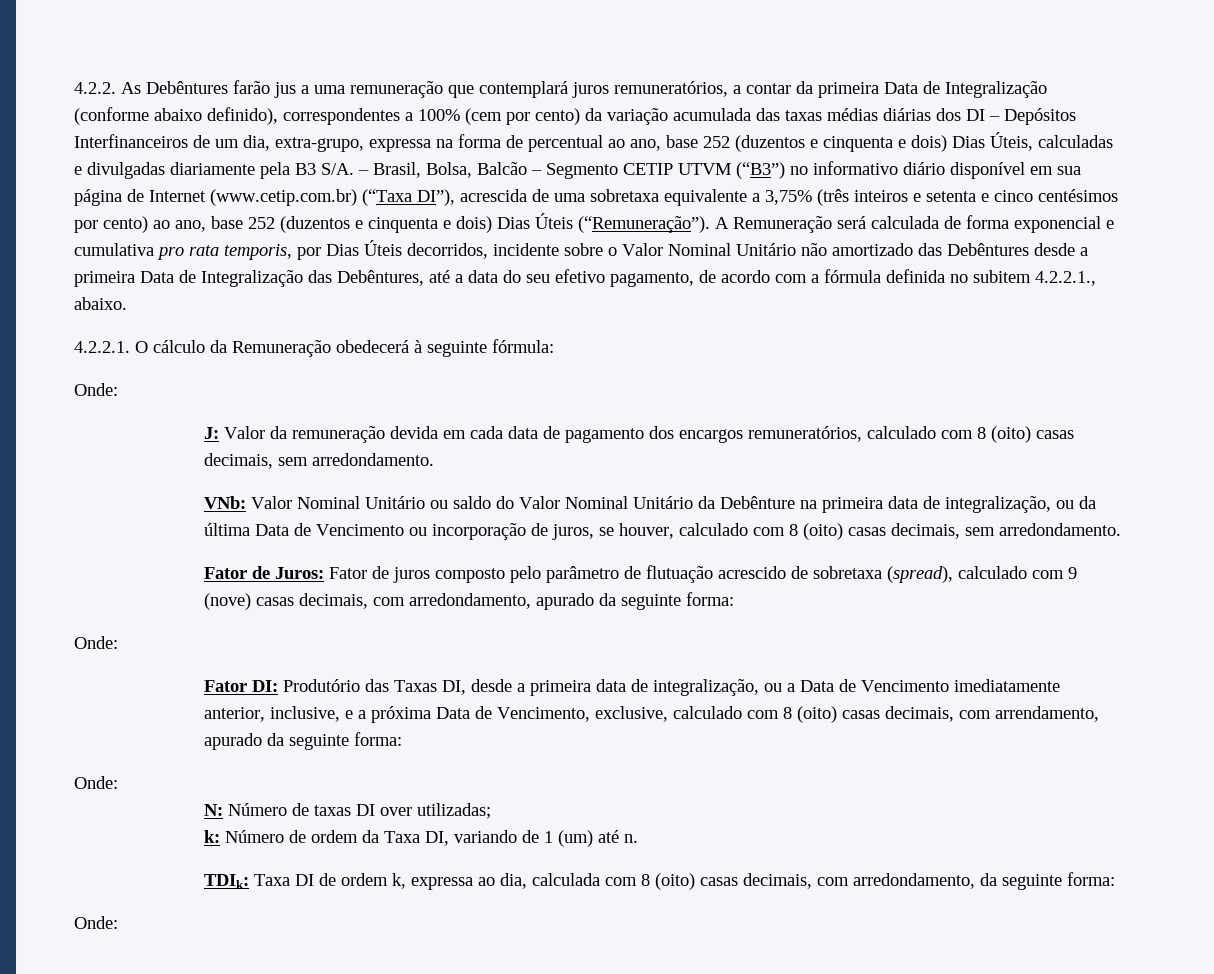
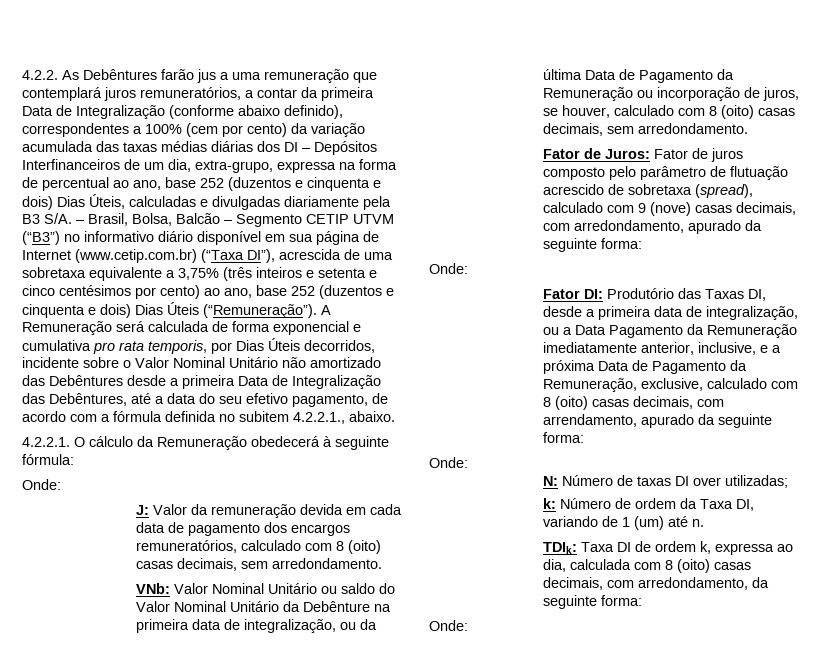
- VNb: Valor Nominal Unitário ou saldo do Valor Nominal Unitário da Debênture na primeira data de integralização, ou da última Data de Vencimento ou incorporação de juros, se houver, calculado com 8 (oito) casas decimais, sem arredondamento.
+ VNb: Valor Nominal Unitário ou saldo do Valor Nominal Unitário da Debênture na primeira data de integralização, ou da última Data de Pagamento da Remuneração ou incorporação de juros, se houver, calculado com 8 (oito) casas decimais, sem arredondamento.
- Fator DI: Produtório das Taxas DI, desde a primeira data de integralização, ou a Data de Vencimento imediatamente anterior, inclusive, e a próxima Data de Vencimento, exclusive, calculado com 8 (oito) casas decimais, com arrendamento, apurado da seguinte forma:
+ Fator DI: Produtório das Taxas DI, desde a primeira data de integralização, ou a Data Pagamento da Remuneração imediatamente anterior, inclusive, e a próxima Data de Pagamento da Remuneração, exclusive, calculado com 8 (oito) casas decimais, com arrendamento, apurado da seguinte forma:

